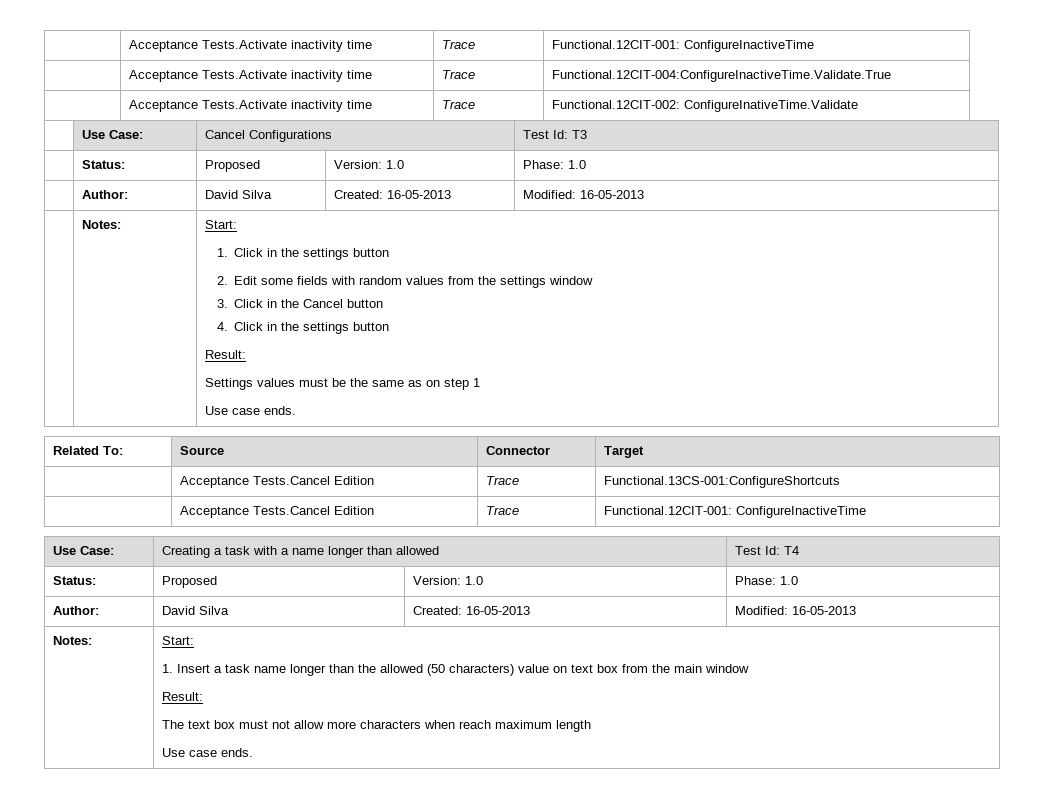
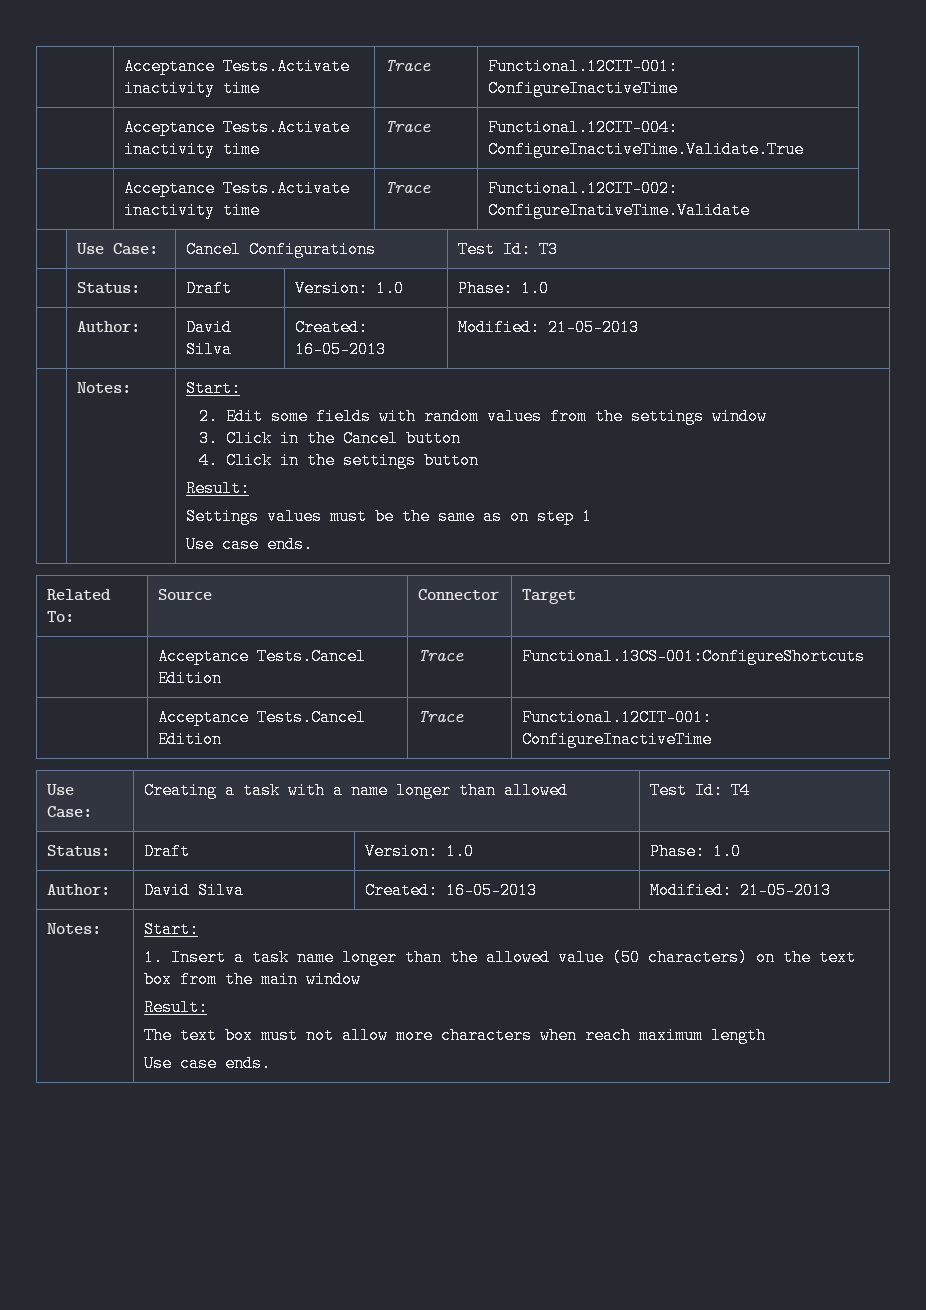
- | Status: | Proposed | Version: 1.0 | Phase: 1.0
+ | Status: | Draft | Version: 1.0 | Phase: 1.0
- | Author: | David Silva | Created: 16-05-2013 | Modified: 16-05-2013
+ | Author: | David Silva | Created: 16-05-2013 | Modified: 21-05-2013
  | Notes: | Start:
- 1. Click in the settings button
  Use Case: | Creating a task with a name longer than allowed | Test Id: T4
- Status: | Proposed | Version: 1.0 | Phase: 1.0
- Author: | David Silva | Created: 16-05-2013 | Modified: 16-05-2013
+ Status: | Draft | Version: 1.0 | Phase: 1.0
+ Author: | David Silva | Created: 16-05-2013 | Modified: 21-05-2013
  Notes: | Start:
- 1. Insert a task name longer than the allowed (50 characters) value on text box from the main window
+ 1. Insert a task name longer than the allowed value (50 characters) on the text box from the main window

